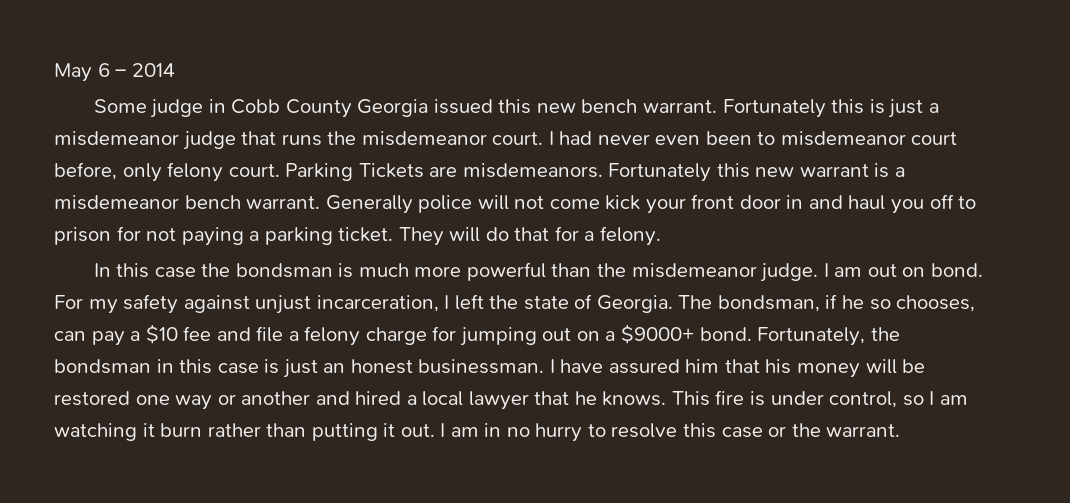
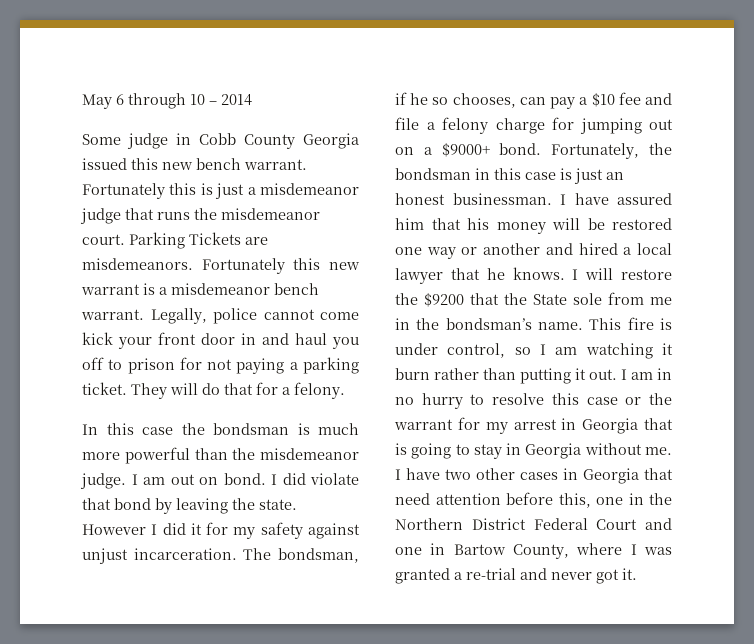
- May 6 – 2014
+ May 6 through 10 – 2014
- I had never even been to misdemeanor court before, only felony court.
- Generally police will not come kick your front door in and haul you off to prison for not paying a parking ticket.
+ Legally, police cannot come kick your front door in and haul you off to prison for not paying a parking ticket.
- For my safety against unjust incarceration, I left the state of Georgia.
+ I did violate that bond by leaving the state. However I did it for my safety against unjust incarceration.
+ I will restore the $9200 that the State sole from me in the bondsman’s name.
- I am in no hurry to resolve this case or the warrant.
+ I am in no hurry to resolve this case or the warrant for my arrest in Georgia that is going to stay in Georgia without me. I have two other cases in Georgia that need attention before this, one in the Northern District Federal Court and one in Bartow County, where I was granted a re-trial and never got it.

